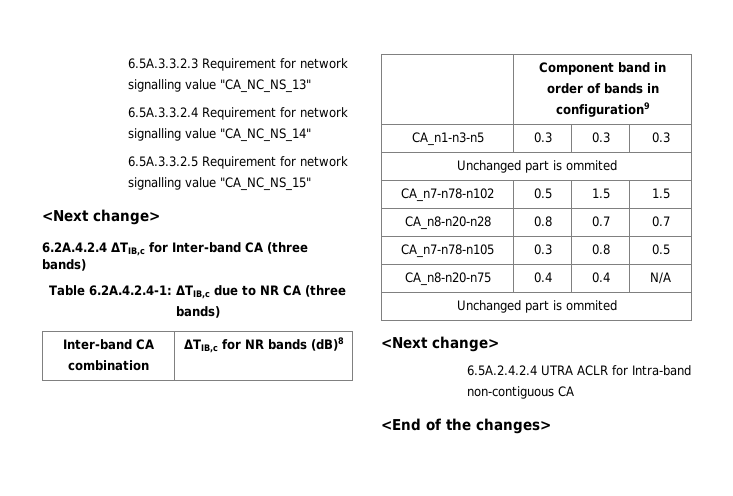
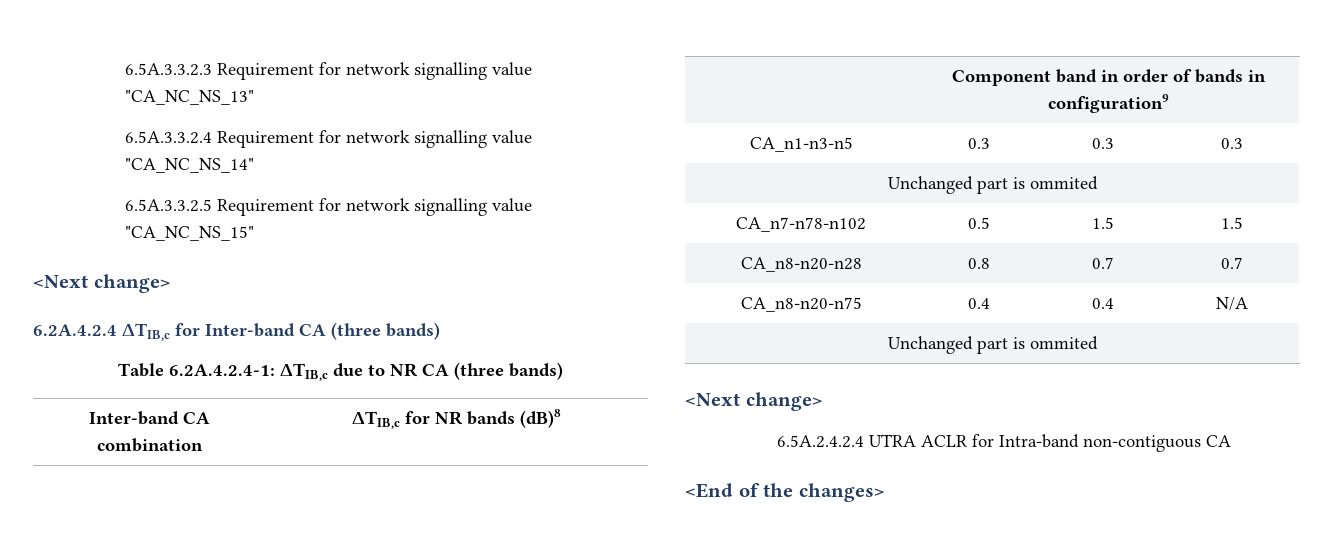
- CA_n7-n78-n105 | 0.3 | 0.8 | 0.5

